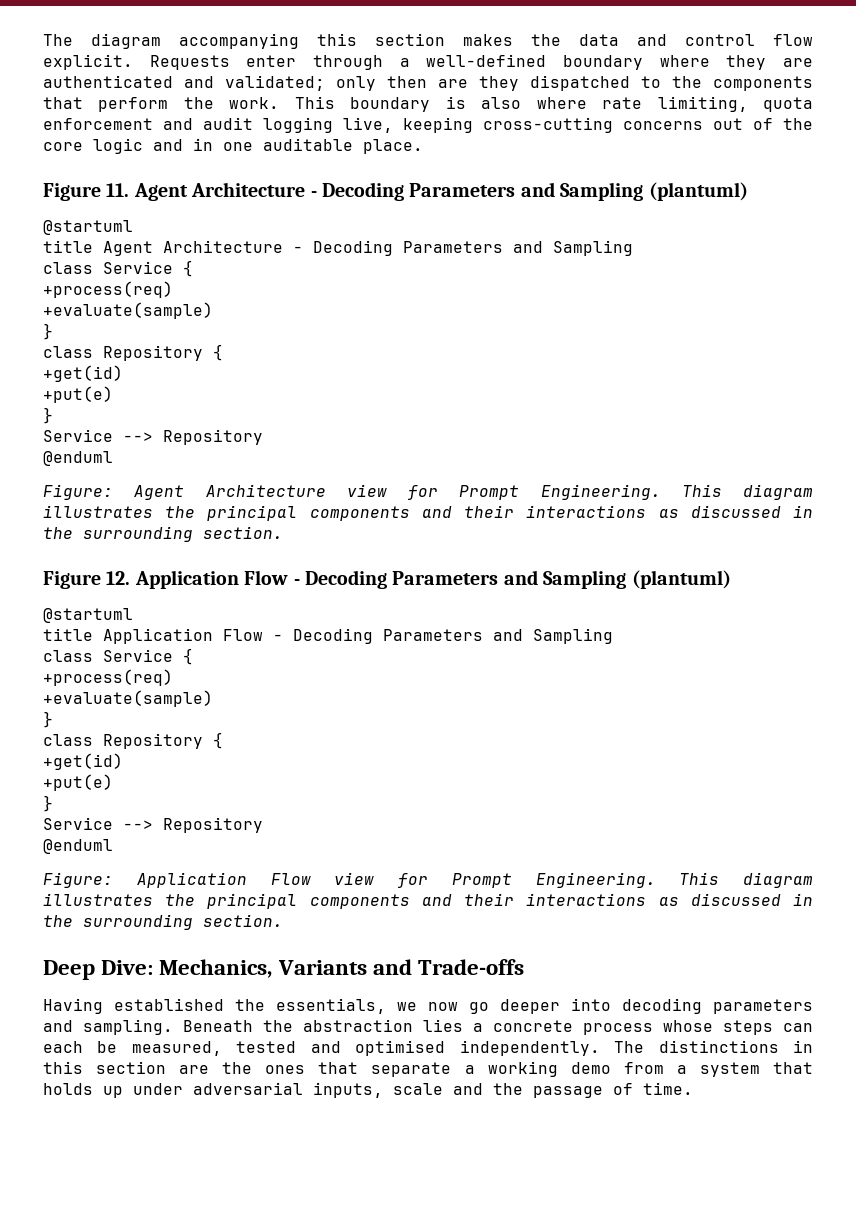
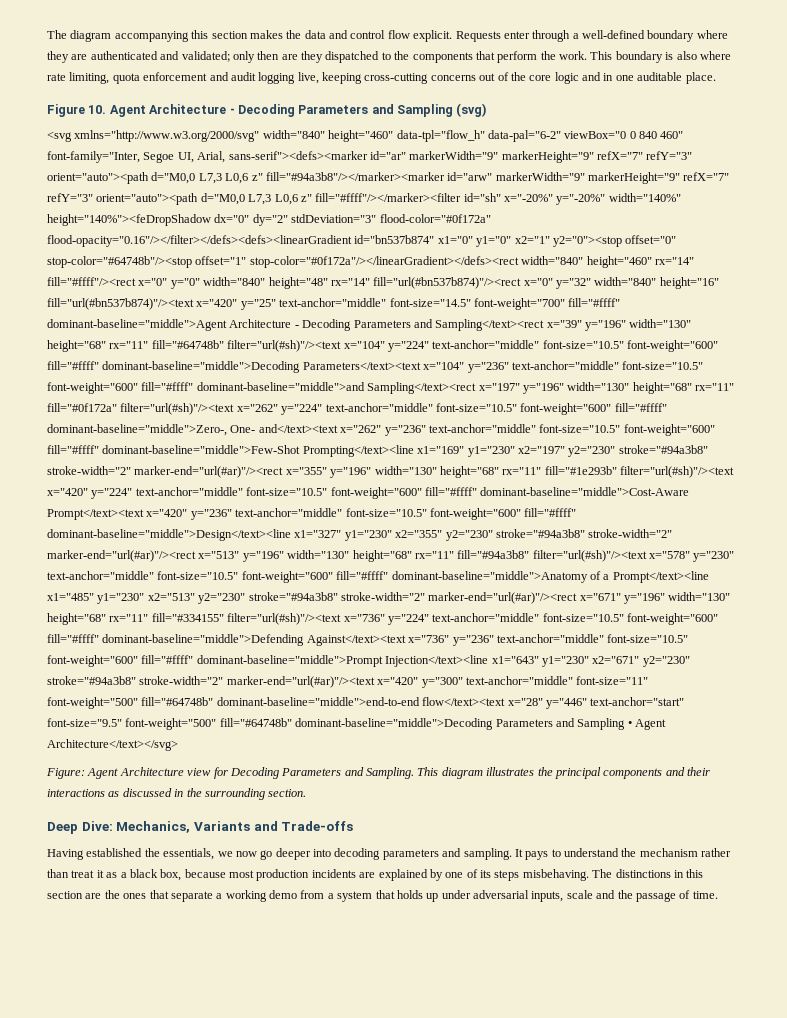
- Figure 11. Agent Architecture - Decoding Parameters and Sampling (plantuml)
- @startuml
- title Agent Architecture - Decoding Parameters and Sampling
- class Service {
- +process(req)
- +evaluate(sample)
- }
- class Repository {
- +get(id)
- +put(e)
- }
- Service --> Repository
- @enduml
+ Figure 10. Agent Architecture - Decoding Parameters and Sampling (svg)
+ <svg xmlns="http://www.w3.org/2000/svg" width="840" height="460" data-tpl="flow_h" data-pal="6-2" viewBox="0 0 840 460" font-family="Inter, Segoe UI, Arial, sans-serif"><defs><marker id="ar" markerWidth="9" markerHeight="9" refX="7" refY="3" orient="auto"><path d="M0,0 L7,3 L0,6 z" fill="#94a3b8"/></marker><marker id="arw" markerWidth="9" markerHeight="9" refX="7" refY="3" orient="auto"><path d="M0,0 L7,3 L0,6 z" fill="#ffff"/></marker><filter id="sh" x="-20%" y="-20%" width="140%" height="140%"><feDropShadow dx="0" dy="2" stdDeviation="3" flood-color="#0f172a" flood-opacity="0.16"/></filter></defs><defs><linearGradient id="bn537b874" x1="0" y1="0" x2="1" y2="0"><stop offset="0" stop-color="#64748b"/><stop offset="1" stop-color="#0f172a"/></linearGradient></defs><rect width="840" height="460" rx="14" fill="#ffff"/><rect x="0" y="0" width="840" height="48" rx="14" fill="url(#bn537b874)"/><rect x="0" y="32" width="840" height="16" fill="url(#bn537b874)"/><text x="420" y="25" text-anchor="middle" font-size="14.5" font-weight="700" fill="#ffff" dominant-baseline="middle">Agent Architecture - Decoding Parameters and Sampling</text><rect x="39" y="196" width="130" height="68" rx="11" fill="#64748b" filter="url(#sh)"/><text x="104" y="224" text-anchor="middle" font-size="10.5" font-weight="600" fill="#ffff" dominant-baseline="middle">Decoding Parameters</text><text x="104" y="236" text-anchor="middle" font-size="10.5" font-weight="600" fill="#ffff" dominant-baseline="middle">and Sampling</text><rect x="197" y="196" width="130" height="68" rx="11" fill="#0f172a" filter="url(#sh)"/><text x="262" y="224" text-anchor="middle" font-size="10.5" font-weight="600" fill="#ffff" dominant-baseline="middle">Zero-, One- and</text><text x="262" y="236" text-anchor="middle" font-size="10.5" font-weight="600" fill="#ffff" dominant-baseline="middle">Few-Shot Prompting</text><line x1="169" y1="230" x2="197" y2="230" stroke="#94a3b8" stroke-width="2" marker-end="url(#ar)"/><rect x="355" y="196" width="130" height="68" rx="11" fill="#1e293b" filter="url(#sh)"/><text x="420" y="224" text-anchor="middle" font-size="10.5" font-weight="600" fill="#ffff" dominant-baseline="middle">Cost-Aware Prompt</text><text x="420" y="236" text-anchor="middle" font-size="10.5" font-weight="600" fill="#ffff" dominant-baseline="middle">Design</text><line x1="327" y1="230" x2="355" y2="230" stroke="#94a3b8" stroke-width="2" marker-end="url(#ar)"/><rect x="513" y="196" width="130" height="68" rx="11" fill="#94a3b8" filter="url(#sh)"/><text x="578" y="230" text-anchor="middle" font-size="10.5" font-weight="600" fill="#ffff" dominant-baseline="middle">Anatomy of a Prompt</text><line x1="485" y1="230" x2="513" y2="230" stroke="#94a3b8" stroke-width="2" marker-end="url(#ar)"/><rect x="671" y="196" width="130" height="68" rx="11" fill="#334155" filter="url(#sh)"/><text x="736" y="224" text-anchor="middle" font-size="10.5" font-weight="600" fill="#ffff" dominant-baseline="middle">Defending Against</text><text x="736" y="236" text-anchor="middle" font-size="10.5" font-weight="600" fill="#ffff" dominant-baseline="middle">Prompt Injection</text><line x1="643" y1="230" x2="671" y2="230" stroke="#94a3b8" stroke-width="2" marker-end="url(#ar)"/><text x="420" y="300" text-anchor="middle" font-size="11" font-weight="500" fill="#64748b" dominant-baseline="middle">end-to-end flow</text><text x="28" y="446" text-anchor="start" font-size="9.5" font-weight="500" fill="#64748b" dominant-baseline="middle">Decoding Parameters and Sampling • Agent Architecture</text></svg>
- Figure: Agent Architecture view for Prompt Engineering. This diagram illustrates the principal components and their interactions as discussed in the surrounding section.
- Figure 12. Application Flow - Decoding Parameters and Sampling (plantuml)
- @startuml
- title Application Flow - Decoding Parameters and Sampling
- class Service {
- +process(req)
- +evaluate(sample)
- }
- class Repository {
- +get(id)
- +put(e)
- }
- Service --> Repository
- @enduml
- Figure: Application Flow view for Prompt Engineering.
+ Figure: Agent Architecture view for Decoding Parameters and Sampling.
- Beneath the abstraction lies a concrete process whose steps can each be measured, tested and optimised independently.
+ It pays to understand the mechanism rather than treat it as a black box, because most production incidents are explained by one of its steps misbehaving.

